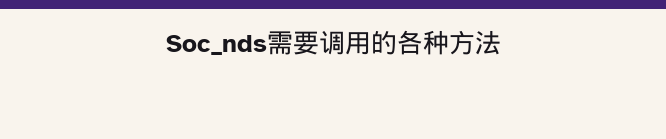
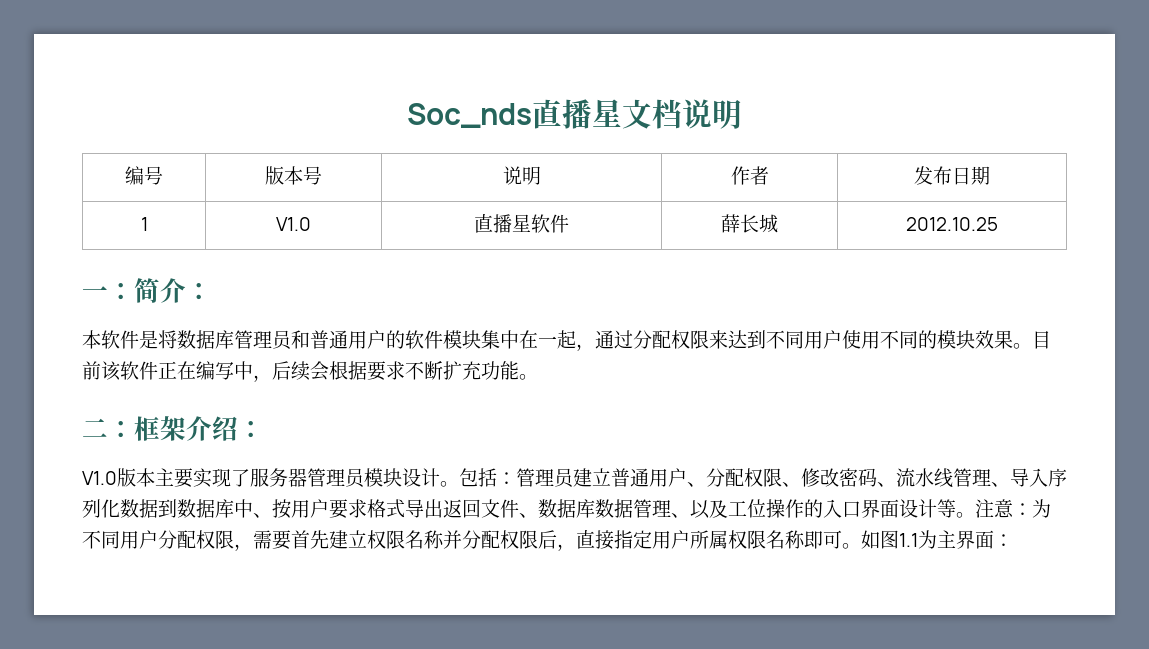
- Soc_nds需要调用的各种方法
+ Soc_nds直播星文档说明
+ 编号 | 版本号 | 说明 | 作者 | 发布日期
+ 1 | V1.0 | 直播星软件 | 薛长城 | 2012.10.25
+ 一：简介：
+ 本软件是将数据库管理员和普通用户的软件模块集中在一起，通过分配权限来达到不同用户使用不同的模块效果。目前该软件正在编写中，后续会根据要求不断扩充功能。
+ 二：框架介绍：
+ V1.0版本主要实现了服务器管理员模块设计。包括：管理员建立普通用户、分配权限、修改密码、流水线管理、导入序列化数据到数据库中、按用户要求格式导出返回文件、数据库数据管理、以及工位操作的入口界面设计等。注意：为不同用户分配权限，需要首先建立权限名称并分配权限后，直接指定用户所属权限名称即可。如图1.1为主界面：

